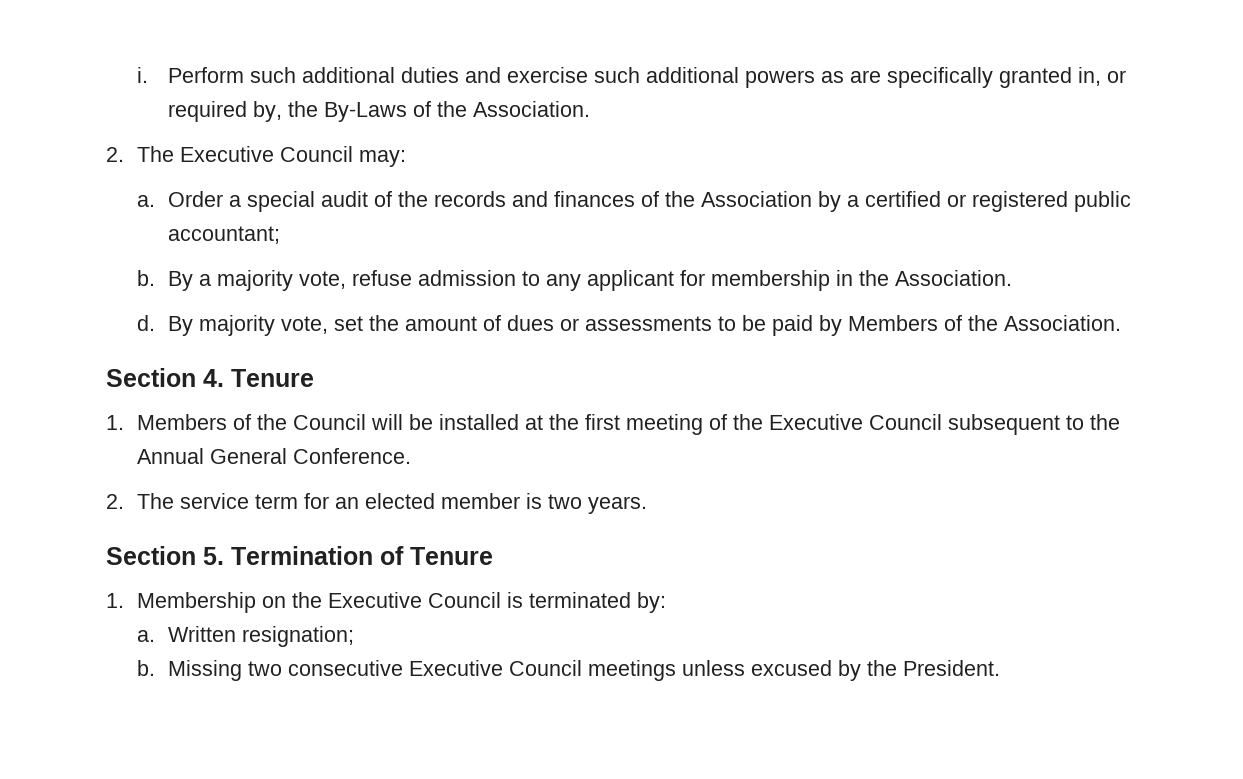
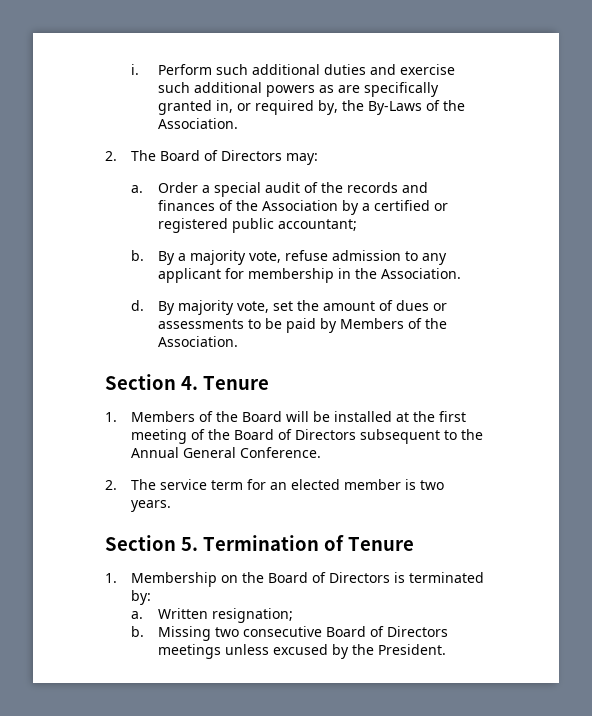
- 2. The Executive Council may:
+ 2. The Board of Directors may:
- 1. Members of the Council will be installed at the first meeting of the Executive Council subsequent to the Annual General Conference.
+ 1. Members of the Board will be installed at the first meeting of the Board of Directors subsequent to the Annual General Conference.
- 1. Membership on the Executive Council is terminated by:
+ 1. Membership on the Board of Directors is terminated by:
- Missing two consecutive Executive Council meetings unless excused by the President.
+ Missing two consecutive Board of Directors meetings unless excused by the President.

